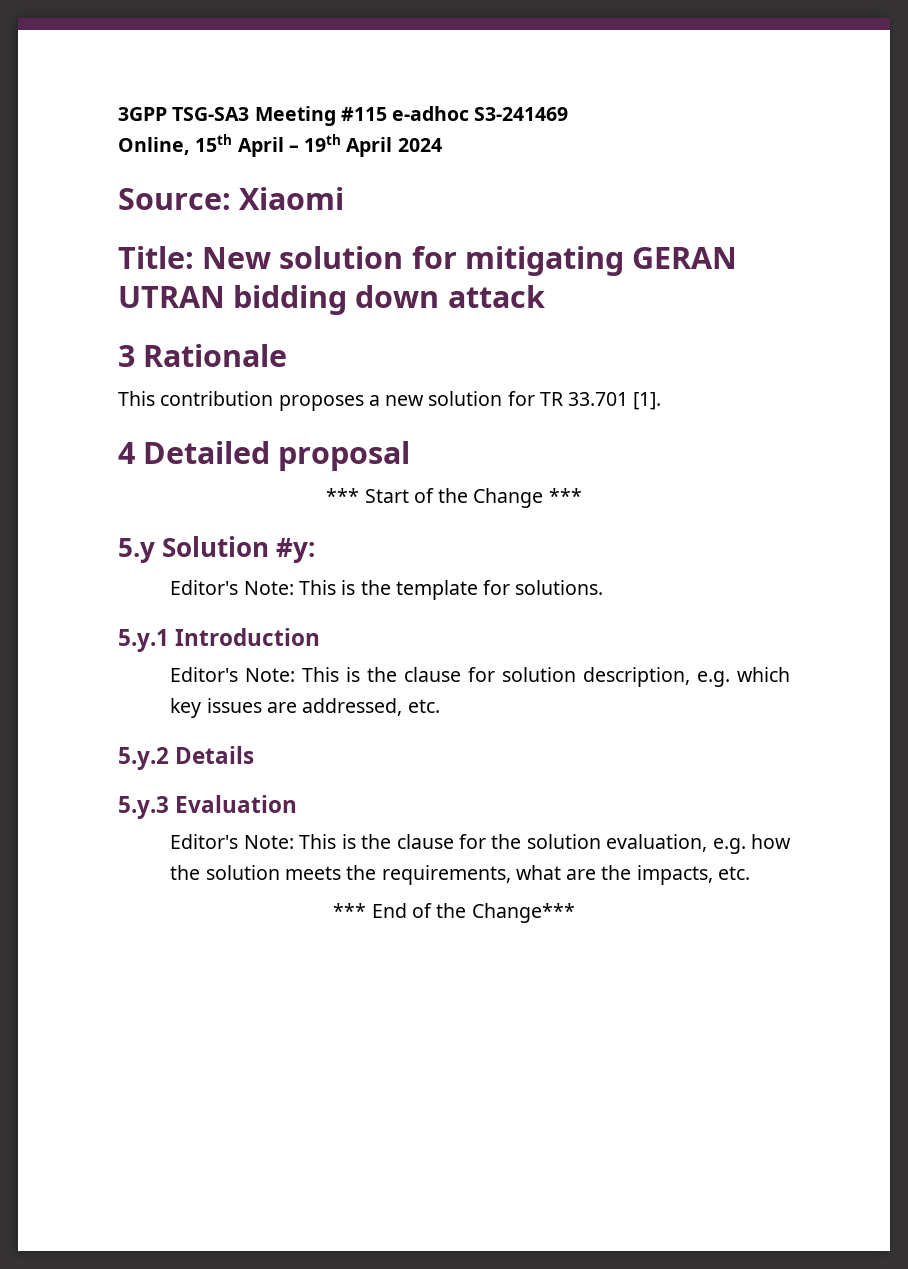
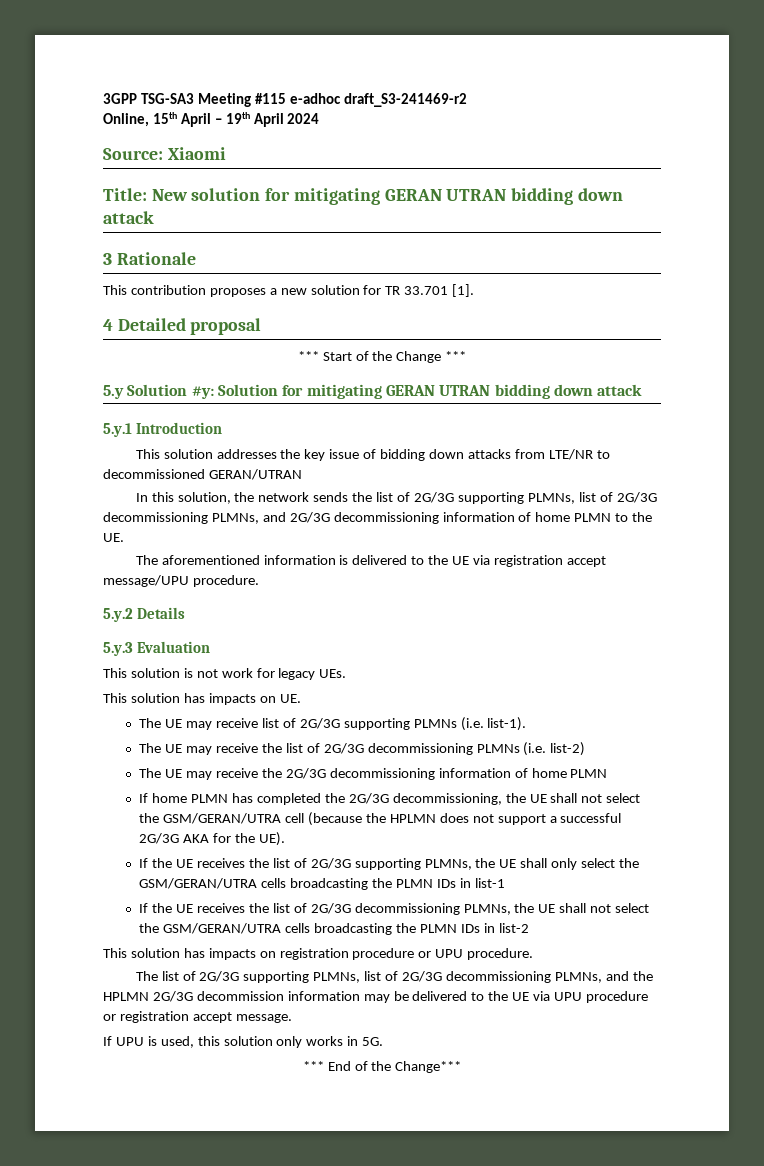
- 3GPP TSG-SA3 Meeting #115 e-adhoc S3-241469
+ 3GPP TSG-SA3 Meeting #115 e-adhoc draft_S3-241469-r2
- 5.y Solution #y:
- Editor's Note: This is the template for solutions.
+ 5.y Solution #y: Solution for mitigating GERAN UTRAN bidding down attack
  5.y.1 Introduction
- Editor's Note: This is the clause for solution description, e.g. which key issues are addressed, etc.
+ This solution addresses the key issue of bidding down attacks from LTE/NR to decommissioned GERAN/UTRAN
+ In this solution, the network sends the list of 2G/3G supporting PLMNs, list of 2G/3G decommissioning PLMNs, and 2G/3G decommissioning information of home PLMN to the UE.
+ The aforementioned information is delivered to the UE via registration accept message/UPU procedure.
  5.y.2 Details
  5.y.3 Evaluation
- Editor's Note: This is the clause for the solution evaluation, e.g. how the solution meets the requirements, what are the impacts, etc.
+ This solution is not work for legacy UEs.
+ This solution has impacts on UE.
+ The UE may receive list of 2G/3G supporting PLMNs (i.e. list-1).
+ The UE may receive the list of 2G/3G decommissioning PLMNs (i.e. list-2)
+ The UE may receive the 2G/3G decommissioning information of home PLMN
+ If home PLMN has completed the 2G/3G decommissioning, the UE shall not select the GSM/GERAN/UTRA cell (because the HPLMN does not support a successful 2G/3G AKA for the UE).
+ If the UE receives the list of 2G/3G supporting PLMNs, the UE shall only select the GSM/GERAN/UTRA cells broadcasting the PLMN IDs in list-1
+ If the UE receives the list of 2G/3G decommissioning PLMNs, the UE shall not select the GSM/GERAN/UTRA cells broadcasting the PLMN IDs in list-2
+ This solution has impacts on registration procedure or UPU procedure.
+ The list of 2G/3G supporting PLMNs, list of 2G/3G decommissioning PLMNs, and the HPLMN 2G/3G decommission information may be delivered to the UE via UPU procedure or registration accept message.
+ If UPU is used, this solution only works in 5G.

